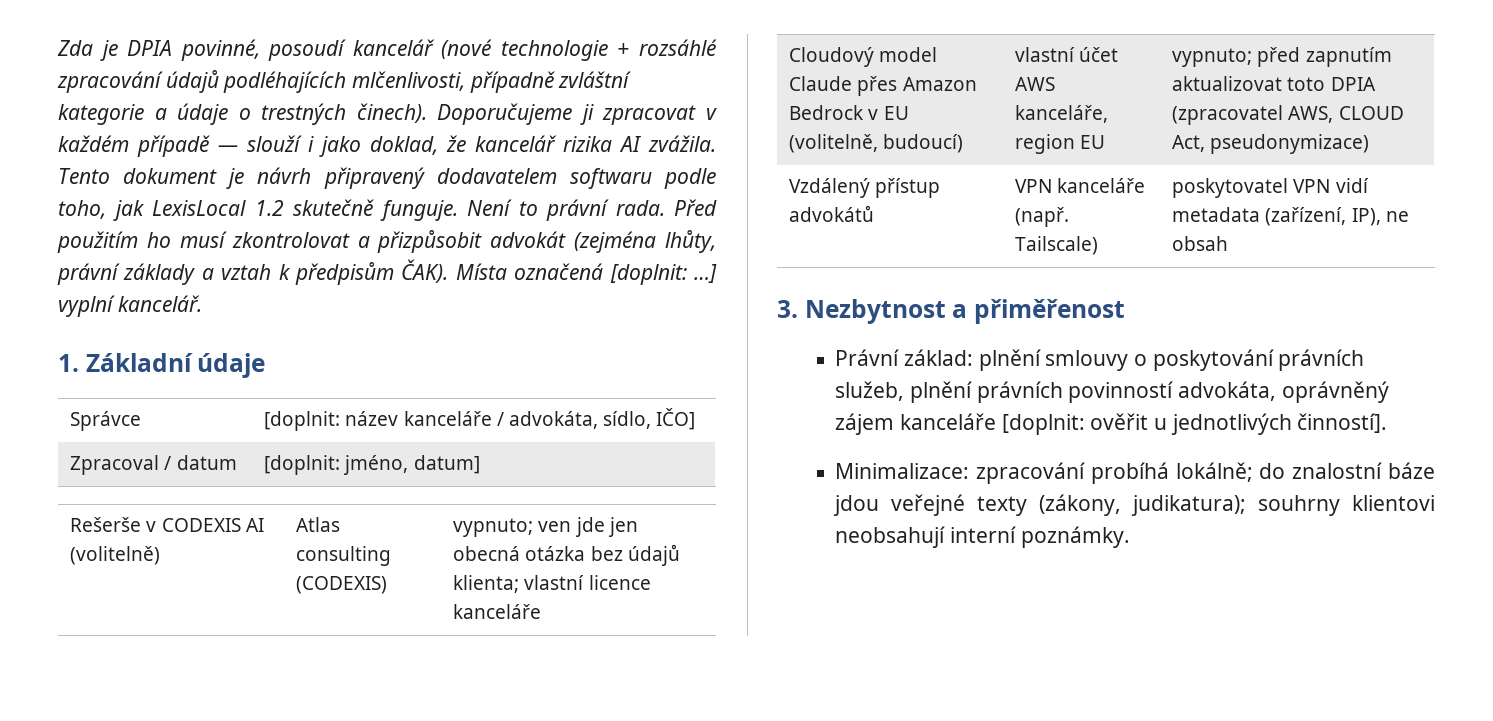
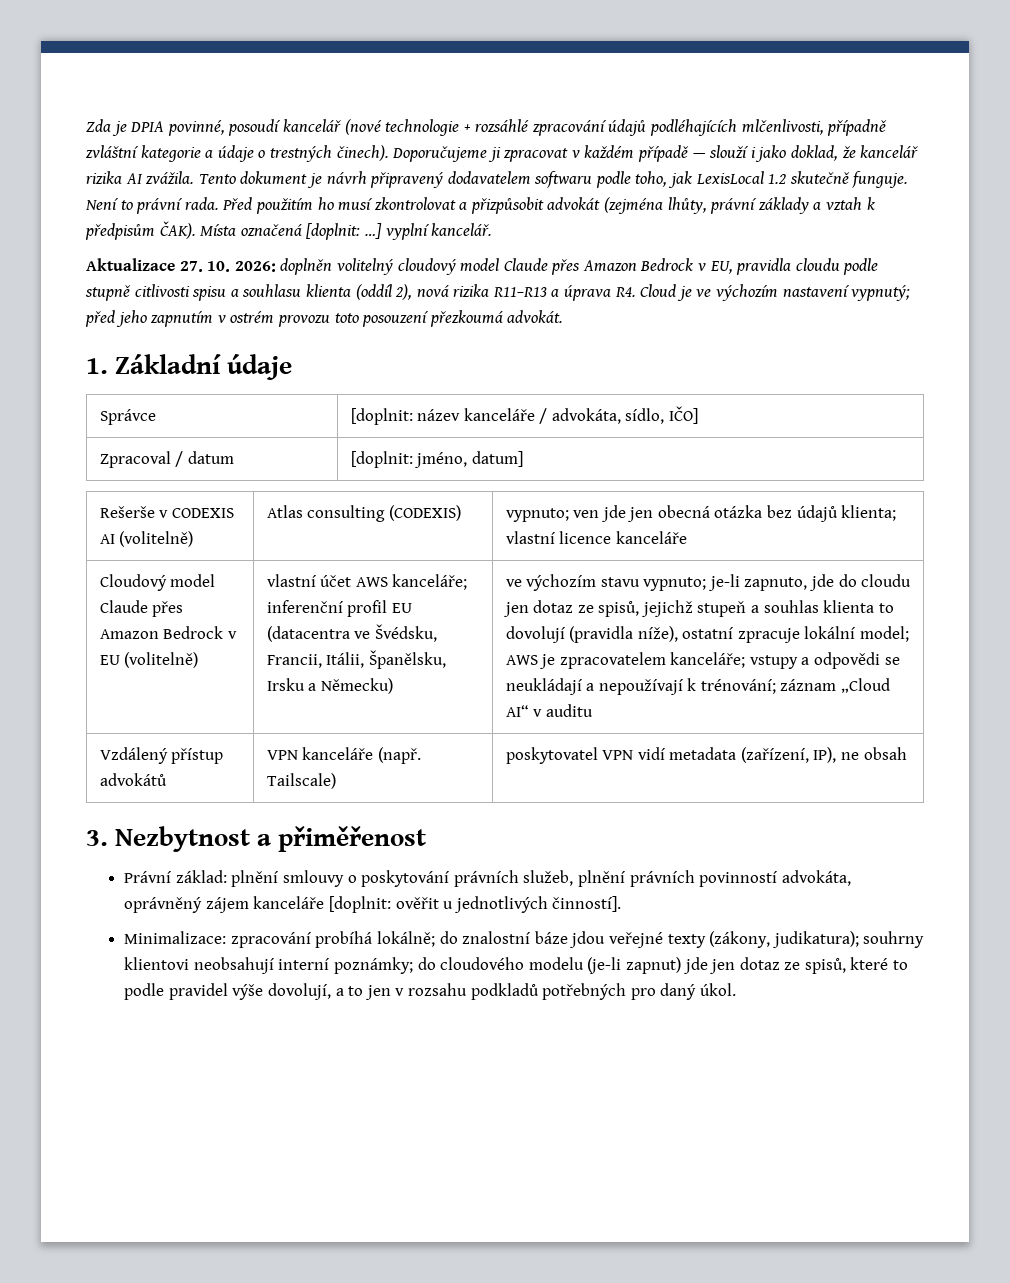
+ Aktualizace 27. 10. 2026: doplněn volitelný cloudový model Claude přes Amazon Bedrock v EU, pravidla cloudu podle stupně citlivosti spisu a souhlasu klienta (oddíl 2), nová rizika R11–R13 a úprava R4. Cloud je ve výchozím nastavení vypnutý; před jeho zapnutím v ostrém provozu toto posouzení přezkoumá advokát.
- Cloudový model Claude přes Amazon Bedrock v EU (volitelně, budoucí)
+ Cloudový model Claude přes Amazon Bedrock v EU (volitelně)
- vlastní účet AWS kanceláře, region EU | vypnuto; před zapnutím aktualizovat toto DPIA (zpracovatel AWS, CLOUD Act, pseudonymizace)
+ vlastní účet AWS kanceláře; inferenční profil EU (datacentra ve Švédsku, Francii, Itálii, Španělsku, Irsku a Německu) | ve výchozím stavu vypnuto; je-li zapnuto, jde do cloudu jen dotaz ze spisů, jejichž stupeň a souhlas klienta to dovolují (pravidla níže), ostatní zpracuje lokální model; AWS je zpracovatelem kanceláře; vstupy a odpovědi se neukládají a nepoužívají k trénování; záznam „Cloud AI“ v auditu
- Minimalizace: zpracování probíhá lokálně; do znalostní báze jdou veřejné texty (zákony, judikatura); souhrny klientovi neobsahují interní poznámky.
+ Minimalizace: zpracování probíhá lokálně; do znalostní báze jdou veřejné texty (zákony, judikatura); souhrny klientovi neobsahují interní poznámky; do cloudového modelu (je-li zapnut) jde jen dotaz ze spisů, které to podle pravidel výše dovolují, a to jen v rozsahu podkladů potřebných pro daný úkol.

